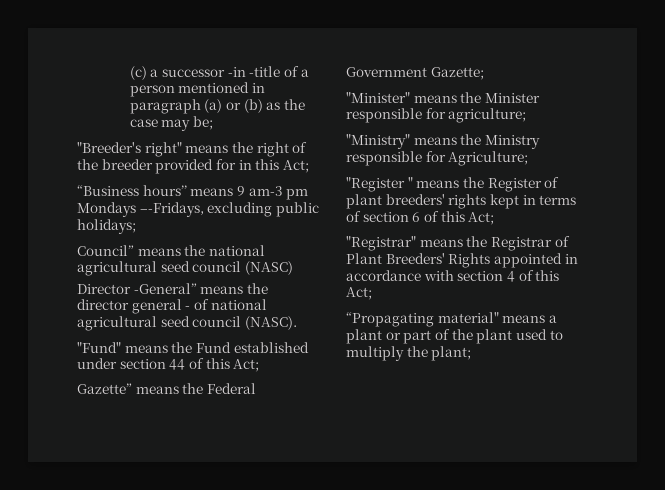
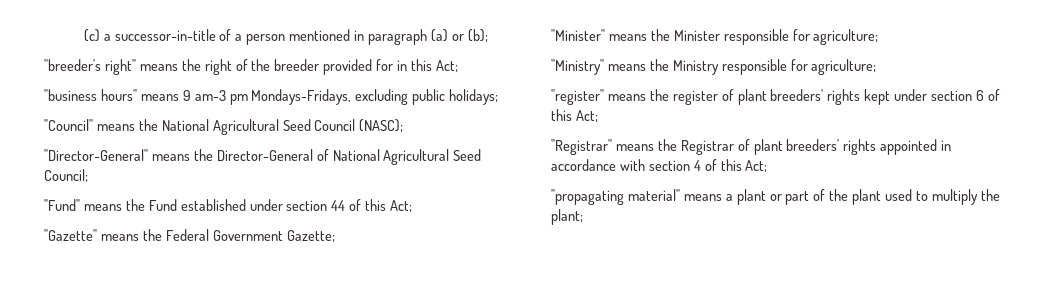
- (c) a successor -in -title of a person mentioned in paragraph (a) or (b) as the case may be;
- "Breeder's right" means the right of the breeder provided for in this Act;
+ (c) a successor-in-title of a person mentioned in paragraph (a) or (b);
+ "breeder's right" means the right of the breeder provided for in this Act;
- “Business hours’’ means 9 am-3 pm Mondays –-Fridays, excluding public holidays;
+ "business hours" means 9 am-3 pm Mondays-Fridays, excluding public holidays;
- Council” means the national agricultural seed council (NASC)
- Director -General” means the director general - of national agricultural seed council (NASC).
+ "Council" means the National Agricultural Seed Council (NASC);
+ "Director-General" means the Director-General of National Agricultural Seed Council;
- Gazette” means the Federal Government Gazette;
+ "Gazette" means the Federal Government Gazette;
- "Ministry" means the Ministry responsible for Agriculture;
- "Register " means the Register of plant breeders' rights kept in terms of section 6 of this Act;
+ "Ministry" means the Ministry responsible for agriculture;
+ "register" means the register of plant breeders' rights kept under section 6 of this Act;
- "Registrar" means the Registrar of Plant Breeders' Rights appointed in accordance with section 4 of this Act;
+ "Registrar" means the Registrar of plant breeders' rights appointed in accordance with section 4 of this Act;
- “Propagating material" means a plant or part of the plant used to multiply the plant;
+ "propagating material" means a plant or part of the plant used to multiply the plant;

